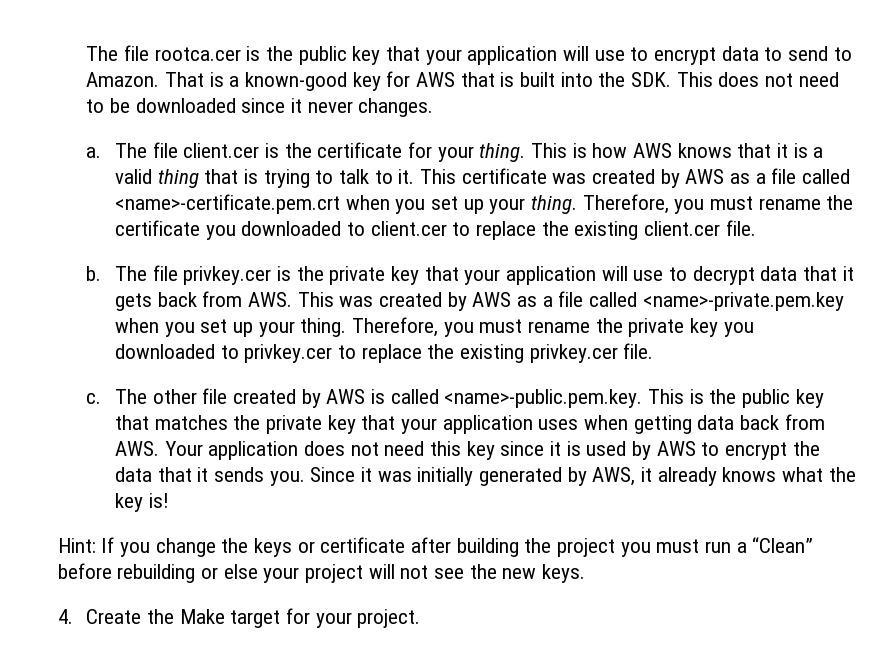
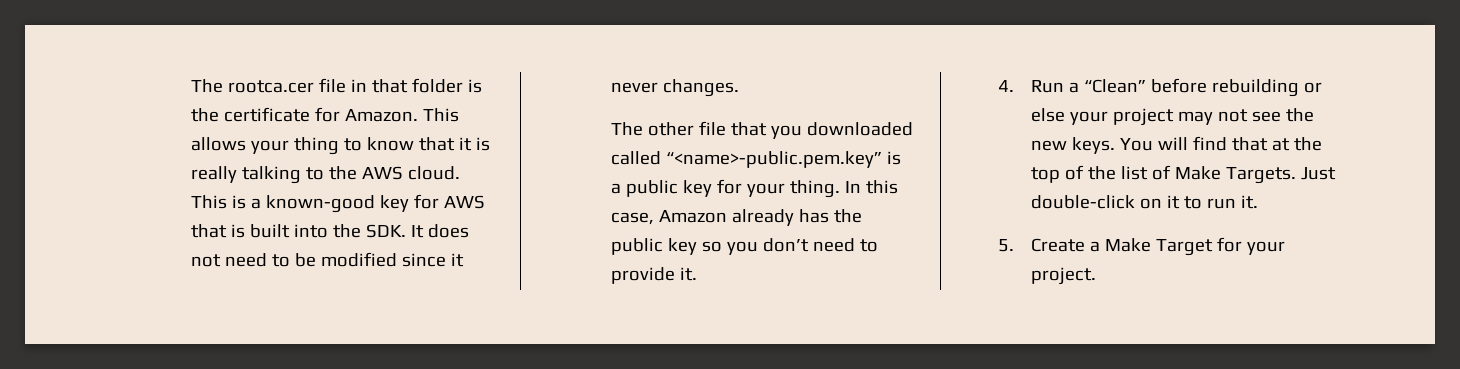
- The file rootca.cer is the public key that your application will use to encrypt data to send to Amazon. That is a known-good key for AWS that is built into the SDK. This does not need to be downloaded since it never changes.
+ The rootca.cer file in that folder is the certificate for Amazon. This allows your thing to know that it is really talking to the AWS cloud. This is a known-good key for AWS that is built into the SDK. It does not need to be modified since it never changes.
- a. The file client.cer is the certificate for your thing. This is how AWS knows that it is a valid thing that is trying to talk to it. This certificate was created by AWS as a file called <name>-certificate.pem.crt when you set up your thing. Therefore, you must rename the certificate you downloaded to client.cer to replace the existing client.cer file.
- b. The file privkey.cer is the private key that your application will use to decrypt data that it gets back from AWS. This was created by AWS as a file called <name>-private.pem.key when you set up your thing. Therefore, you must rename the private key you downloaded to privkey.cer to replace the existing privkey.cer file.
- c. The other file created by AWS is called <name>-public.pem.key. This is the public key that matches the private key that your application uses when getting data back from AWS. Your application does not need this key since it is used by AWS to encrypt the data that it sends you. Since it was initially generated by AWS, it already knows what the key is!
- Hint: If you change the keys or certificate after building the project you must run a “Clean” before rebuilding or else your project will not see the new keys.
- 4. Create the Make target for your project.
+ The other file that you downloaded called “<name>-public.pem.key” is a public key for your thing. In this case, Amazon already has the public key so you don’t need to provide it.
+ 4. Run a “Clean” before rebuilding or else your project may not see the new keys. You will find that at the top of the list of Make Targets. Just double-click on it to run it.
+ 5. Create a Make Target for your project.

